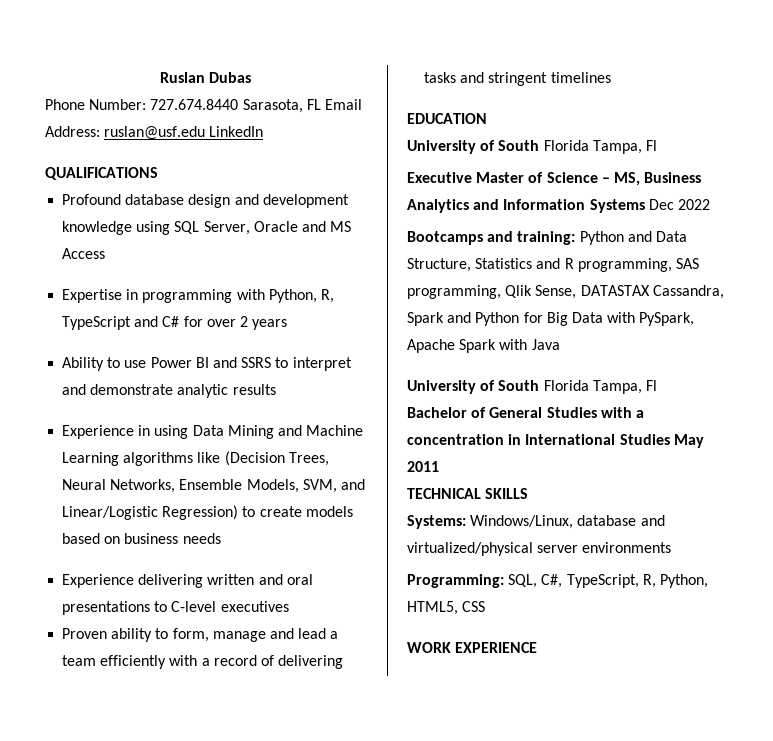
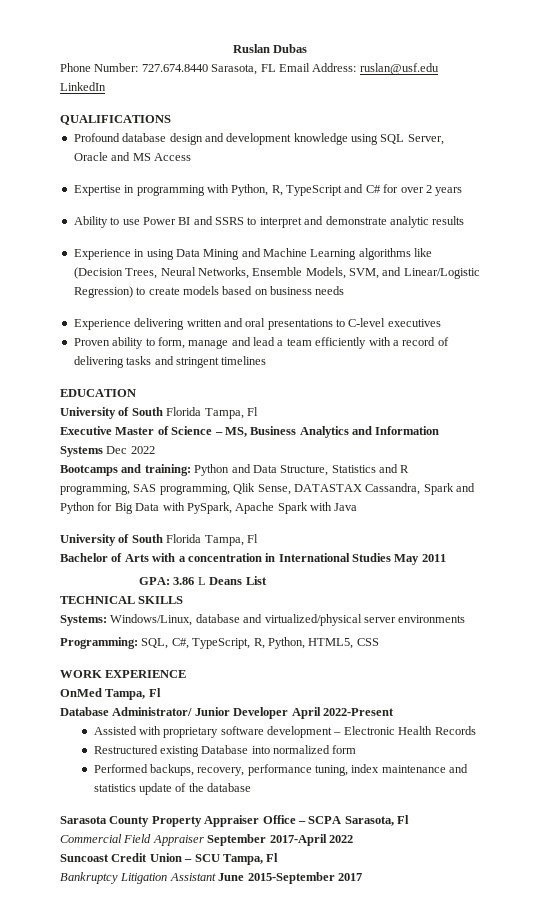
- Bachelor of General Studies with a concentration in International Studies May 2011
+ Bachelor of Arts with a concentration in International Studies May 2011
+ GPA: 3.86 L Deans List
+ OnMed Tampa, Fl
+ Database Administrator/ Junior Developer April 2022-Present
+ Assisted with proprietary software development – Electronic Health Records
+ Restructured existing Database into normalized form
+ Performed backups, recovery, performance tuning, index maintenance and statistics update of the database
+ Sarasota County Property Appraiser Office – SCPA Sarasota, Fl
+ Commercial Field Appraiser September 2017-April 2022
+ Suncoast Credit Union – SCU Tampa, Fl
+ Bankruptcy Litigation Assistant June 2015-September 2017

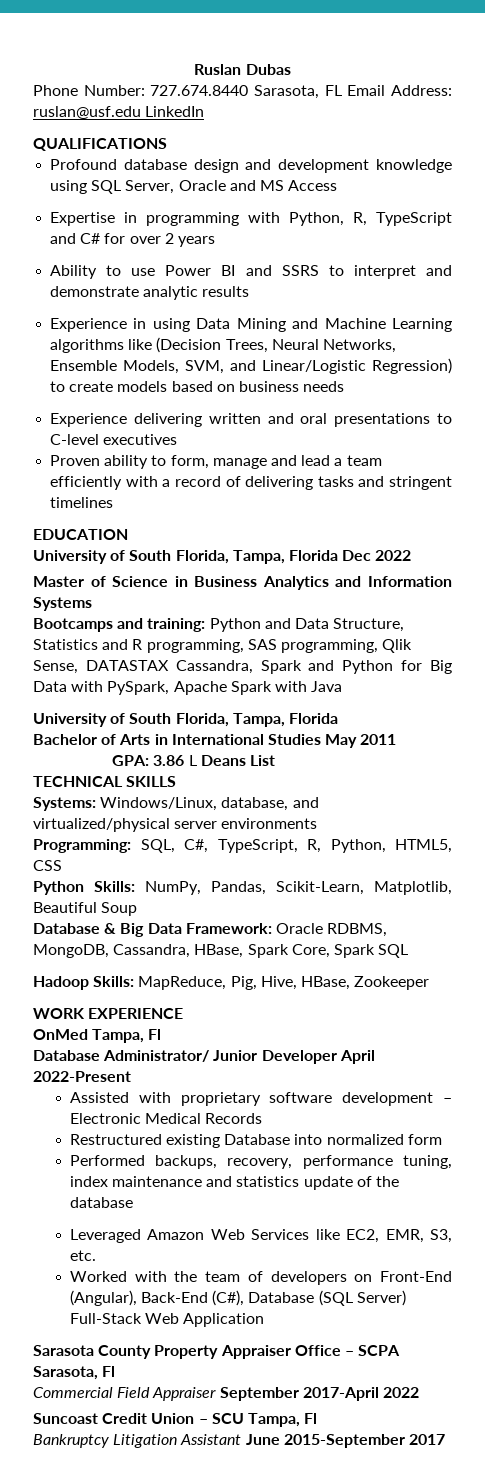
  EDUCATION
- University of South Florida Tampa, Fl
- Executive Master of Science – MS, Business Analytics and Information Systems Dec 2022
+ University of South Florida, Tampa, Florida Dec 2022
+ Master of Science in Business Analytics and Information Systems
  Bootcamps and training: Python and Data Structure, Statistics and R programming, SAS programming, Qlik Sense, DATASTAX Cassandra, Spark and Python for Big Data with PySpark, Apache Spark with Java
- University of South Florida Tampa, Fl
+ University of South Florida, Tampa, Florida
- Bachelor of Arts with a concentration in International Studies May 2011
+ Bachelor of Arts in International Studies May 2011
- Systems: Windows/Linux, database and virtualized/physical server environments
+ Systems: Windows/Linux, database, and virtualized/physical server environments
+ Python Skills: NumPy, Pandas, Scikit-Learn, Matplotlib, Beautiful Soup
+ Database & Big Data Framework: Oracle RDBMS, MongoDB, Cassandra, HBase, Spark Core, Spark SQL
+ Hadoop Skills: MapReduce, Pig, Hive, HBase, Zookeeper
- Assisted with proprietary software development – Electronic Health Records
+ Assisted with proprietary software development – Electronic Medical Records
+ Leveraged Amazon Web Services like EC2, EMR, S3, etc.
+ Worked with the team of developers on Front-End (Angular), Back-End (C#), Database (SQL Server) Full-Stack Web Application

